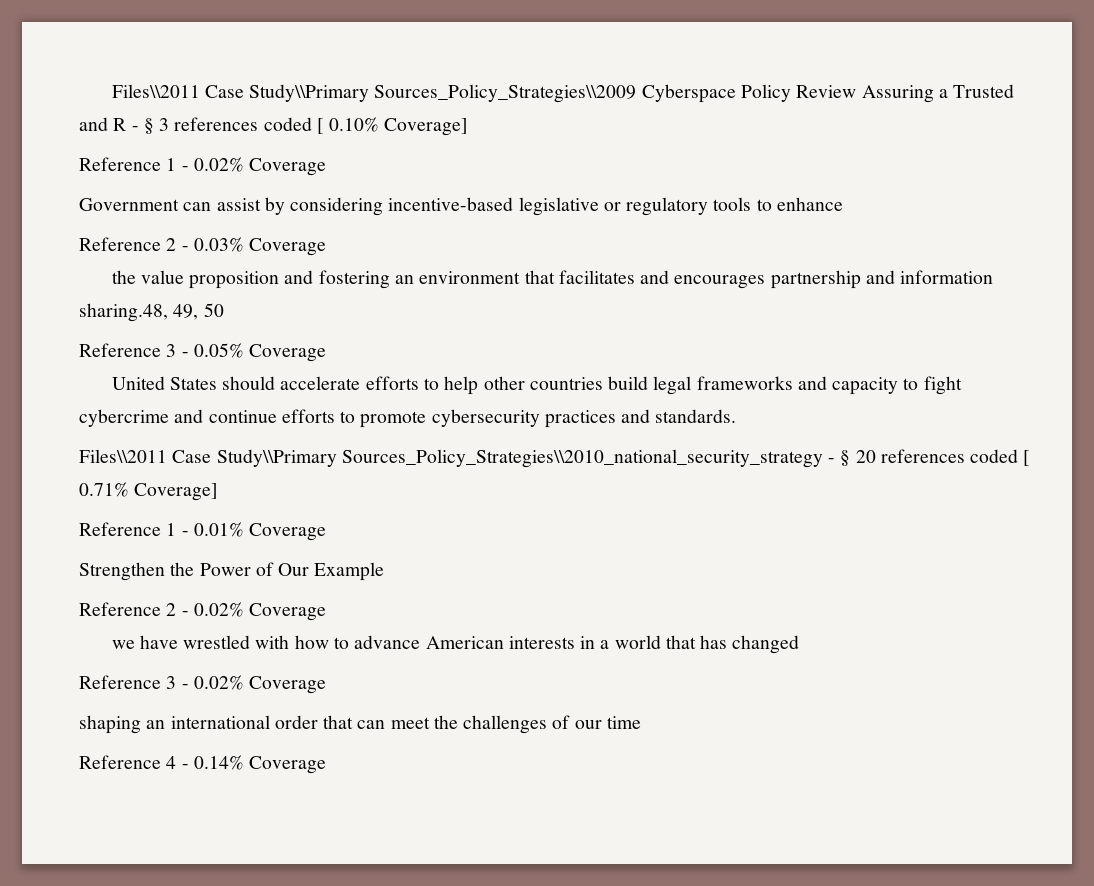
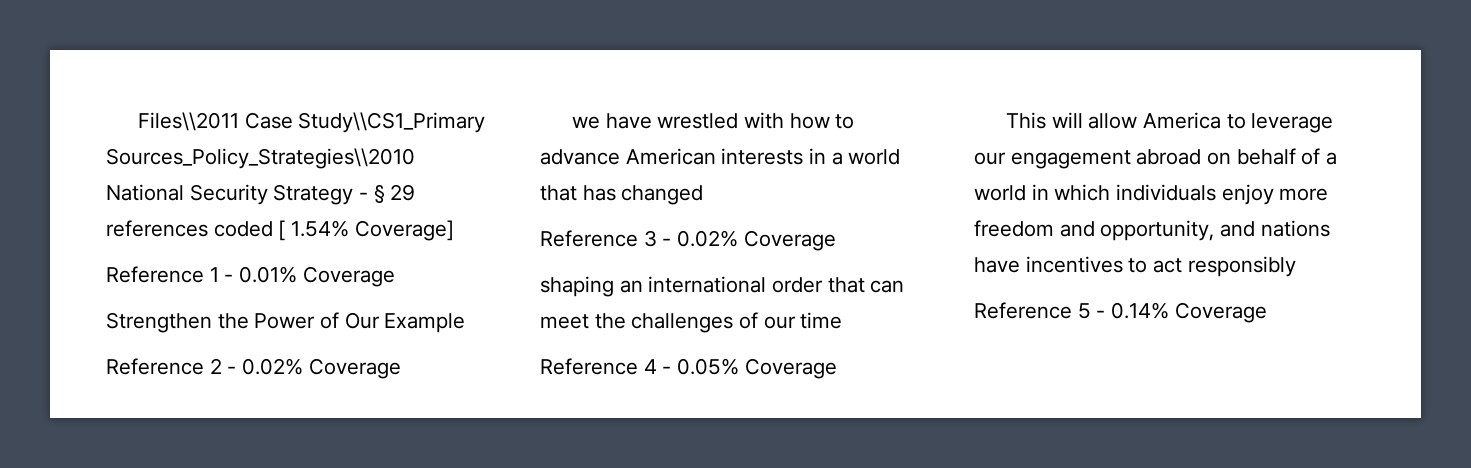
- Files\\2011 Case Study\\Primary Sources_Policy_Strategies\\2009 Cyberspace Policy Review Assuring a Trusted and R - § 3 references coded [ 0.10% Coverage]
- Reference 1 - 0.02% Coverage
- Government can assist by considering incentive-based legislative or regulatory tools to enhance
- Reference 2 - 0.03% Coverage
- the value proposition and fostering an environment that facilitates and encourages partnership and information sharing.48, 49, 50
- Reference 3 - 0.05% Coverage
- United States should accelerate efforts to help other countries build legal frameworks and capacity to fight cybercrime and continue efforts to promote cybersecurity practices and standards.
- Files\\2011 Case Study\\Primary Sources_Policy_Strategies\\2010_national_security_strategy - § 20 references coded [ 0.71% Coverage]
+ Files\\2011 Case Study\\CS1_Primary Sources_Policy_Strategies\\2010 National Security Strategy - § 29 references coded [ 1.54% Coverage]
- Reference 4 - 0.14% Coverage
+ Reference 4 - 0.05% Coverage
+ This will allow America to leverage our engagement abroad on behalf of a world in which individuals enjoy more freedom and opportunity, and nations have incentives to act responsibly
+ Reference 5 - 0.14% Coverage

